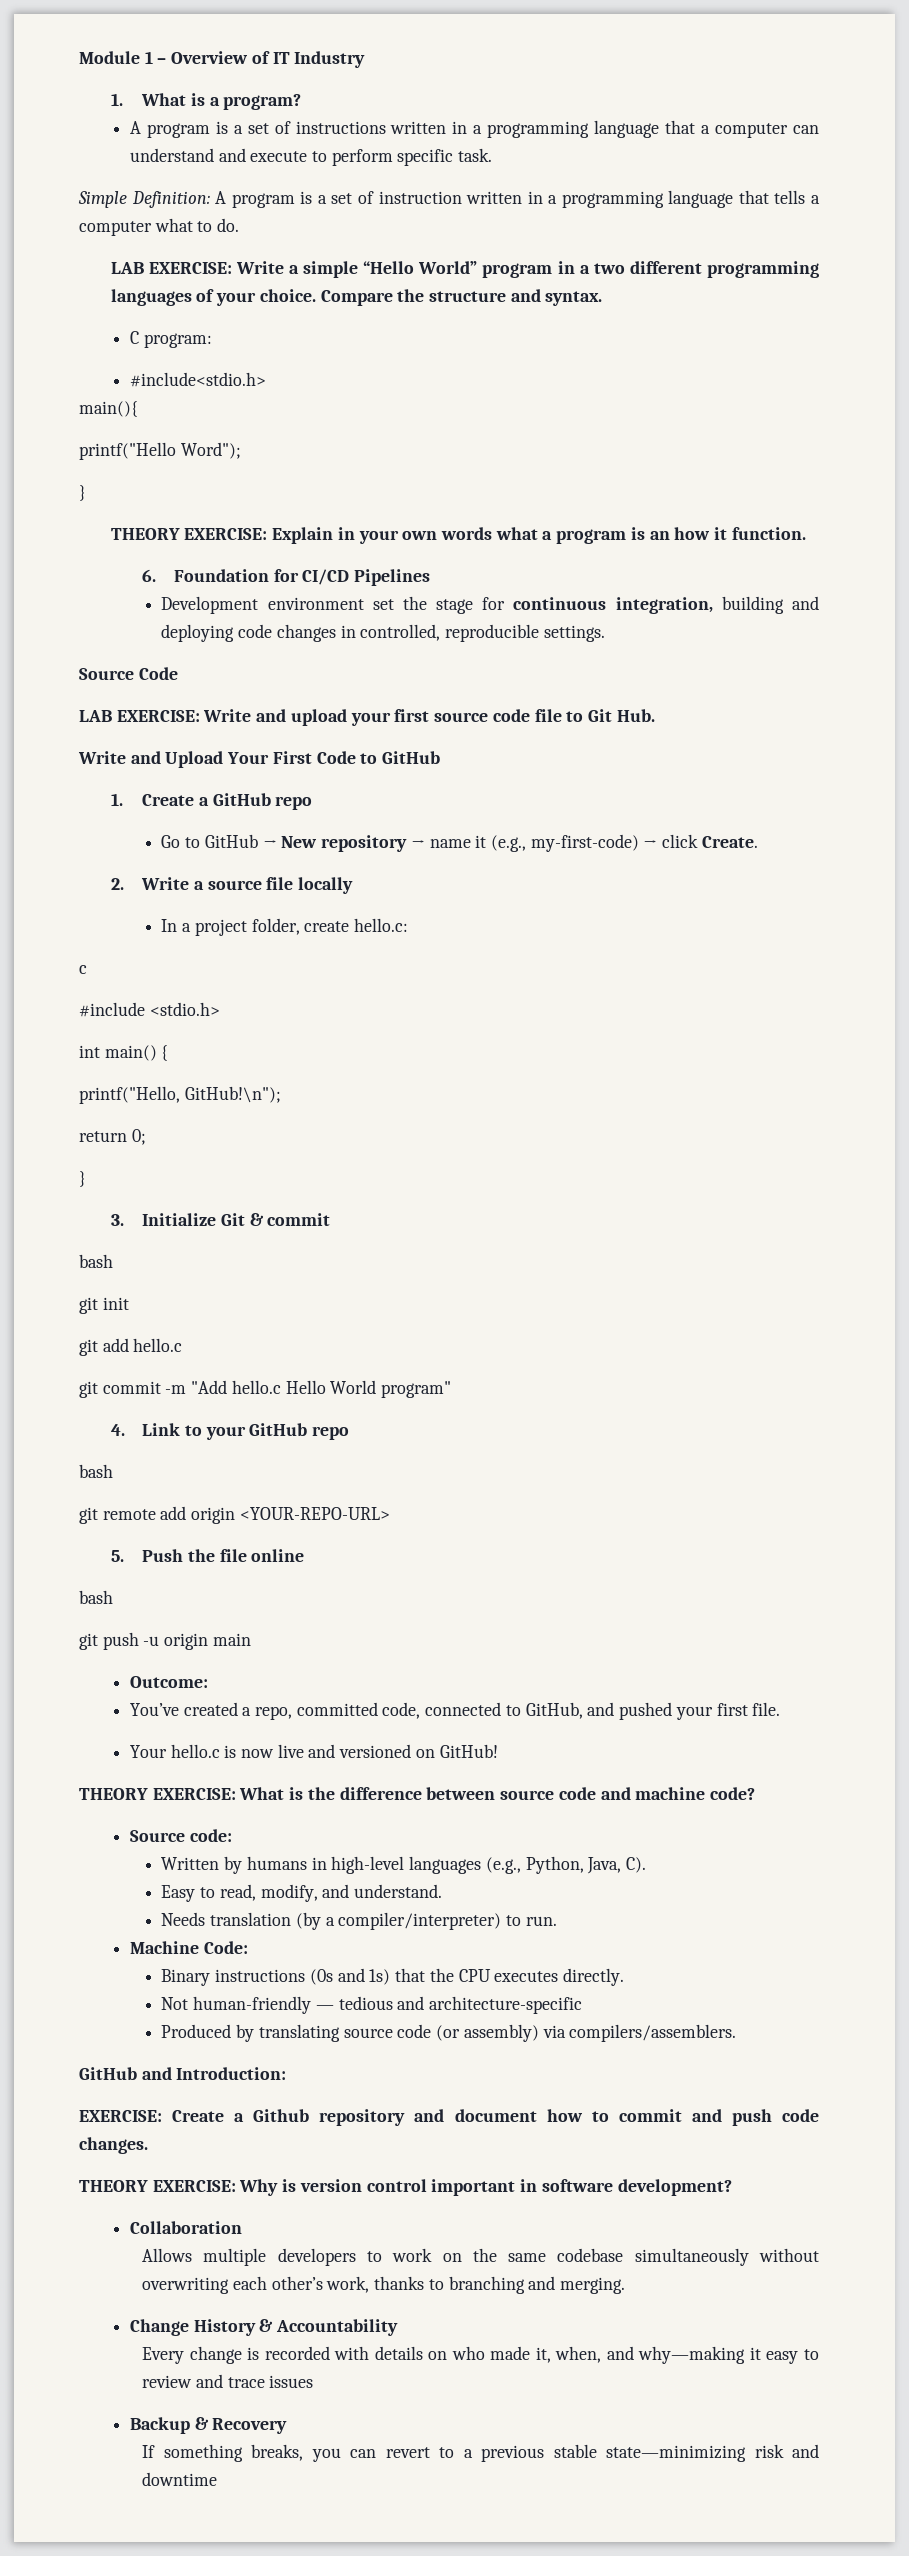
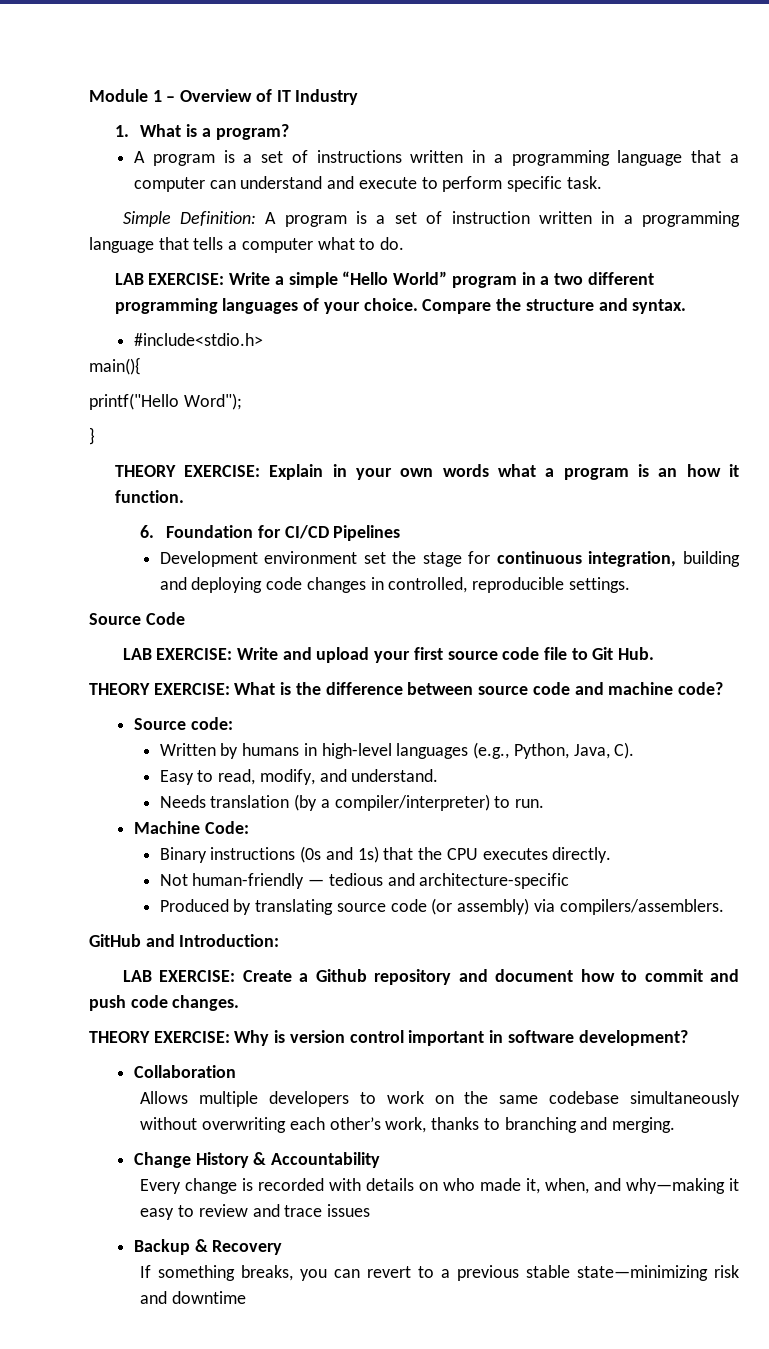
- C program:
- Write and Upload Your First Code to GitHub
- 1. Create a GitHub repo
- Go to GitHub → New repository → name it (e.g., my-first-code) → click Create.
- 2. Write a source file locally
- In a project folder, create hello.c:
- c
- #include <stdio.h>
- int main() {
- printf("Hello, GitHub!\n");
- return 0;
- }
- 3. Initialize Git & commit
- bash
- git init
- git add hello.c
- git commit -m "Add hello.c Hello World program"
- 4. Link to your GitHub repo
- bash
- git remote add origin <YOUR-REPO-URL>
- 5. Push the file online
- bash
- git push -u origin main
- Outcome:
- You’ve created a repo, committed code, connected to GitHub, and pushed your first file.
- Your hello.c is now live and versioned on GitHub!
- EXERCISE: Create a Github repository and document how to commit and push code changes.
+ LAB EXERCISE: Create a Github repository and document how to commit and push code changes.

